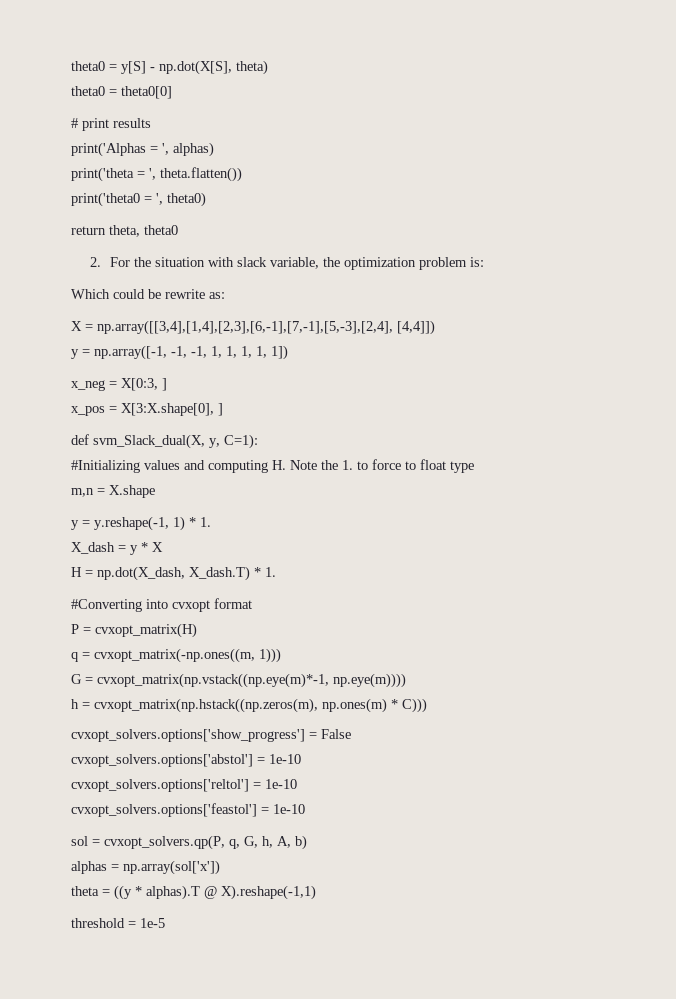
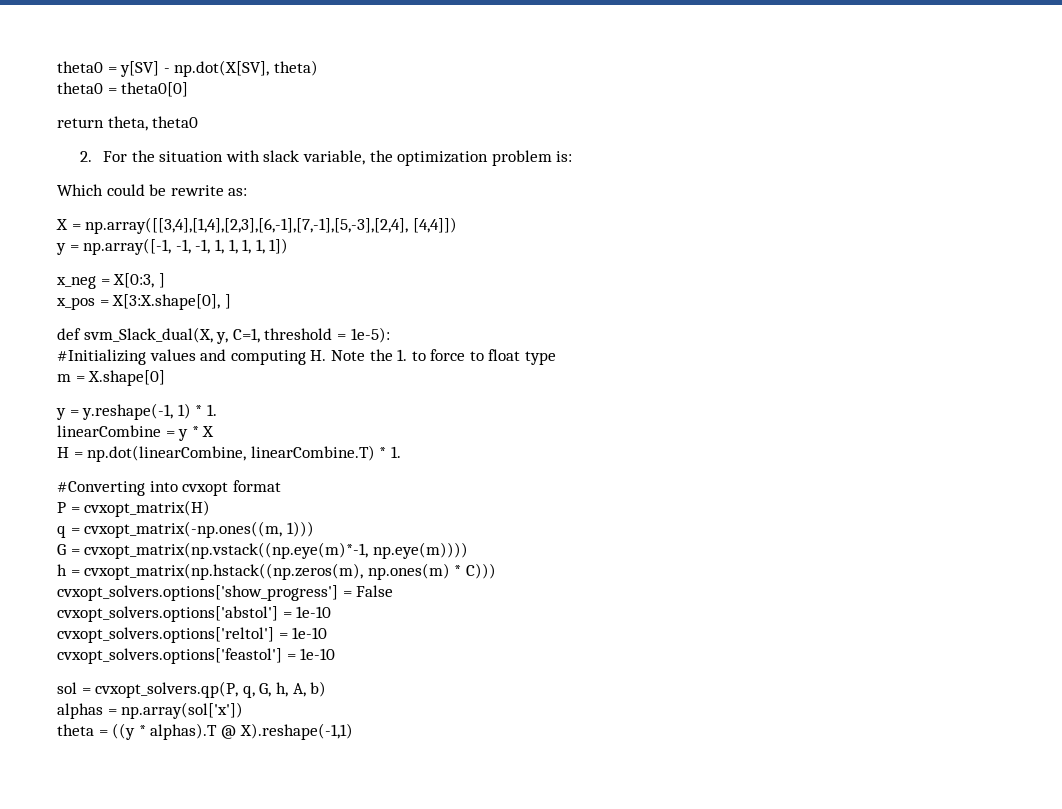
- theta0 = y[S] - np.dot(X[S], theta)
+ theta0 = y[SV] - np.dot(X[SV], theta)
- # print results
- print('Alphas = ', alphas)
- print('theta = ', theta.flatten())
- print('theta0 = ', theta0)
- def svm_Slack_dual(X, y, C=1):
+ def svm_Slack_dual(X, y, C=1, threshold = 1e-5):
- m,n = X.shape
+ m = X.shape[0]
- X_dash = y * X
+ linearCombine = y * X
- H = np.dot(X_dash, X_dash.T) * 1.
+ H = np.dot(linearCombine, linearCombine.T) * 1.
- threshold = 1e-5

